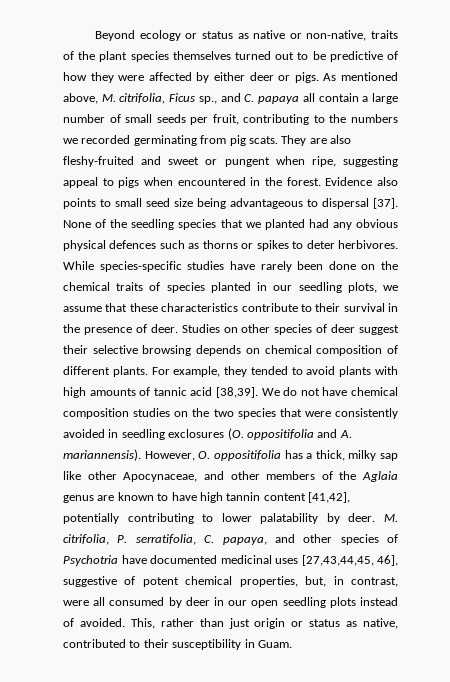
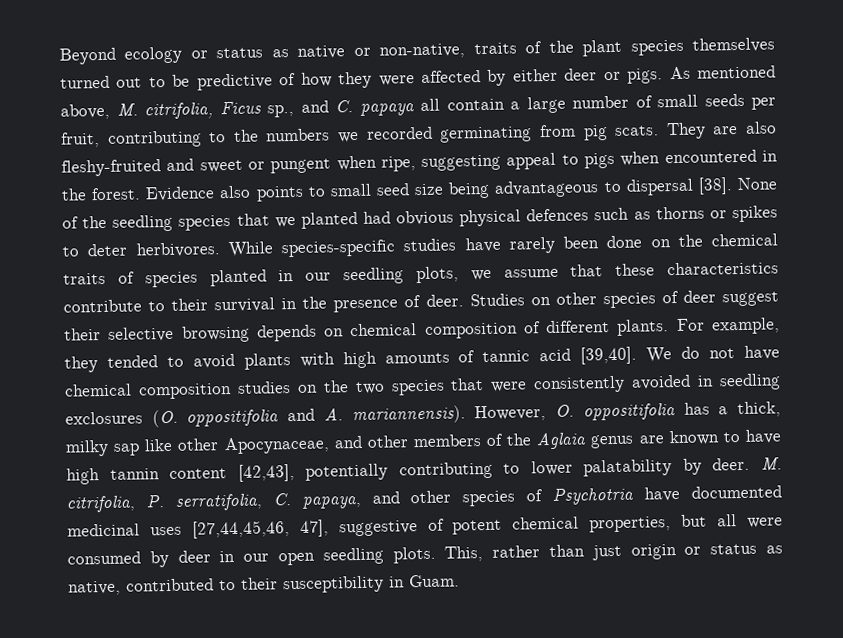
- Evidence also points to small seed size being advantageous to dispersal [37].
+ Evidence also points to small seed size being advantageous to dispersal [38].
- None of the seedling species that we planted had any obvious physical defences such as thorns or spikes to deter herbivores.
+ None of the seedling species that we planted had obvious physical defences such as thorns or spikes to deter herbivores.
- For example, they tended to avoid plants with high amounts of tannic acid [38,39].
+ For example, they tended to avoid plants with high amounts of tannic acid [39,40].
- However, O. oppositifolia has a thick, milky sap like other Apocynaceae, and other members of the Aglaia genus are known to have high tannin content [41,42], potentially contributing to lower palatability by deer.
+ However, O. oppositifolia has a thick, milky sap like other Apocynaceae, and other members of the Aglaia genus are known to have high tannin content [42,43], potentially contributing to lower palatability by deer.
- M. citrifolia, P. serratifolia, C. papaya, and other species of Psychotria have documented medicinal uses [27,43,44,45, 46], suggestive of potent chemical properties, but, in contrast, were all consumed by deer in our open seedling plots instead of avoided.
+ M. citrifolia, P. serratifolia, C. papaya, and other species of Psychotria have documented medicinal uses [27,44,45,46, 47], suggestive of potent chemical properties, but all were consumed by deer in our open seedling plots.

